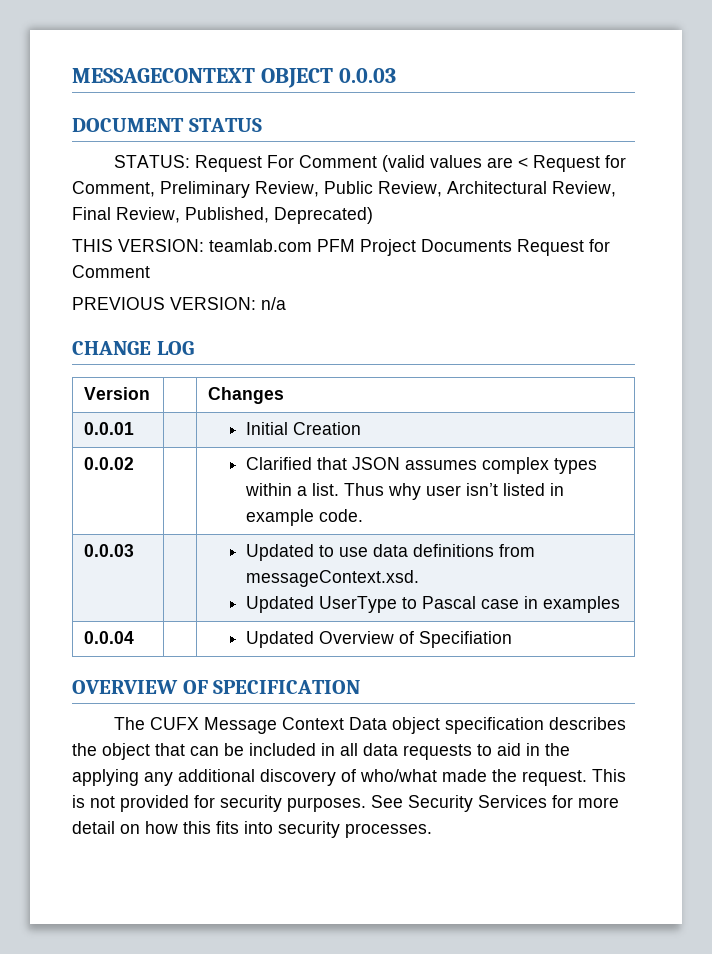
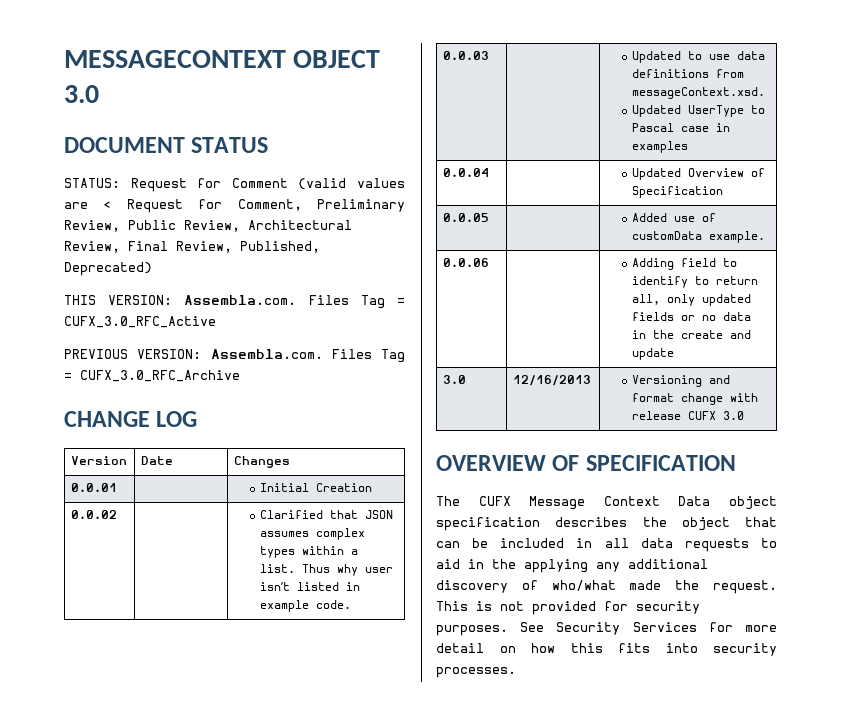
- MESSAGECONTEXT OBJECT 0.0.03
+ MESSAGECONTEXT OBJECT 3.0
- STATUS: Request For Comment (valid values are < Request for Comment, Preliminary Review, Public Review, Architectural Review, Final Review, Published, Deprecated)
+ STATUS: Request for Comment (valid values are < Request for Comment, Preliminary Review, Public Review, Architectural Review, Final Review, Published, Deprecated)
- THIS VERSION: teamlab.com PFM Project Documents Request for Comment
- PREVIOUS VERSION: n/a
+ THIS VERSION: Assembla.com. Files Tag = CUFX_3.0_RFC_Active
+ PREVIOUS VERSION: Assembla.com. Files Tag = CUFX_3.0_RFC_Archive
- Version | | Changes
+ Version | Date | Changes
- 0.0.04 | | Updated Overview of Specifiation
+ 0.0.04 | | Updated Overview of Specification
+ 0.0.05 | | Added use of customData example.
+ 0.0.06 | | Adding field to identify to return all, only updated fields or no data in the create and update
+ 3.0 | 12/16/2013 | Versioning and format change with release CUFX 3.0

